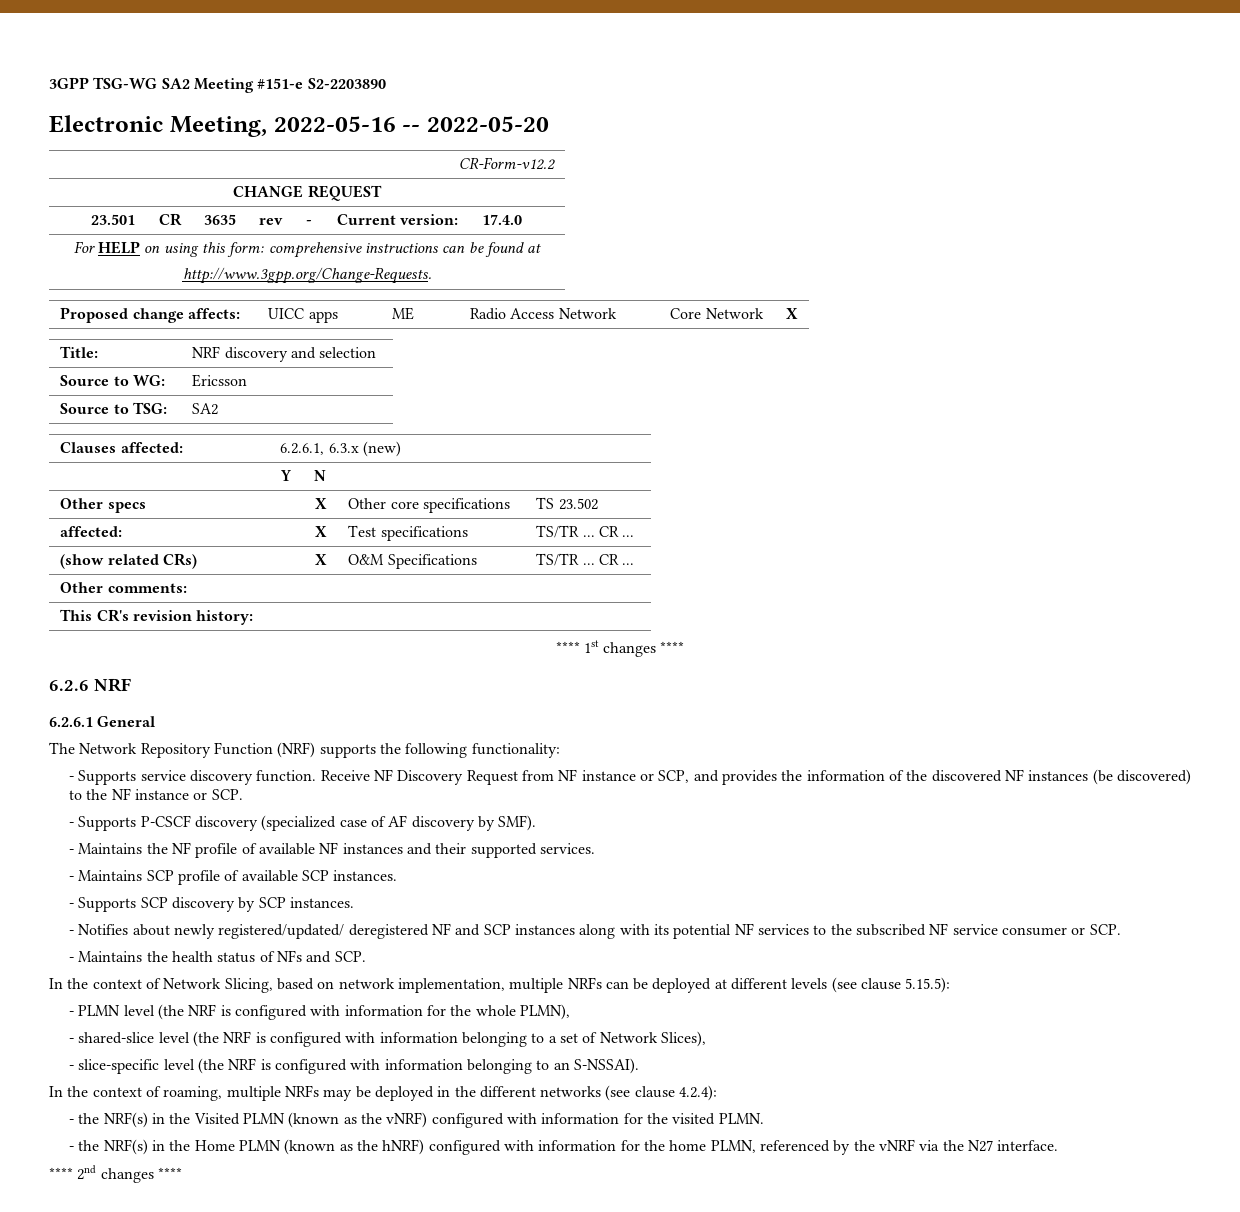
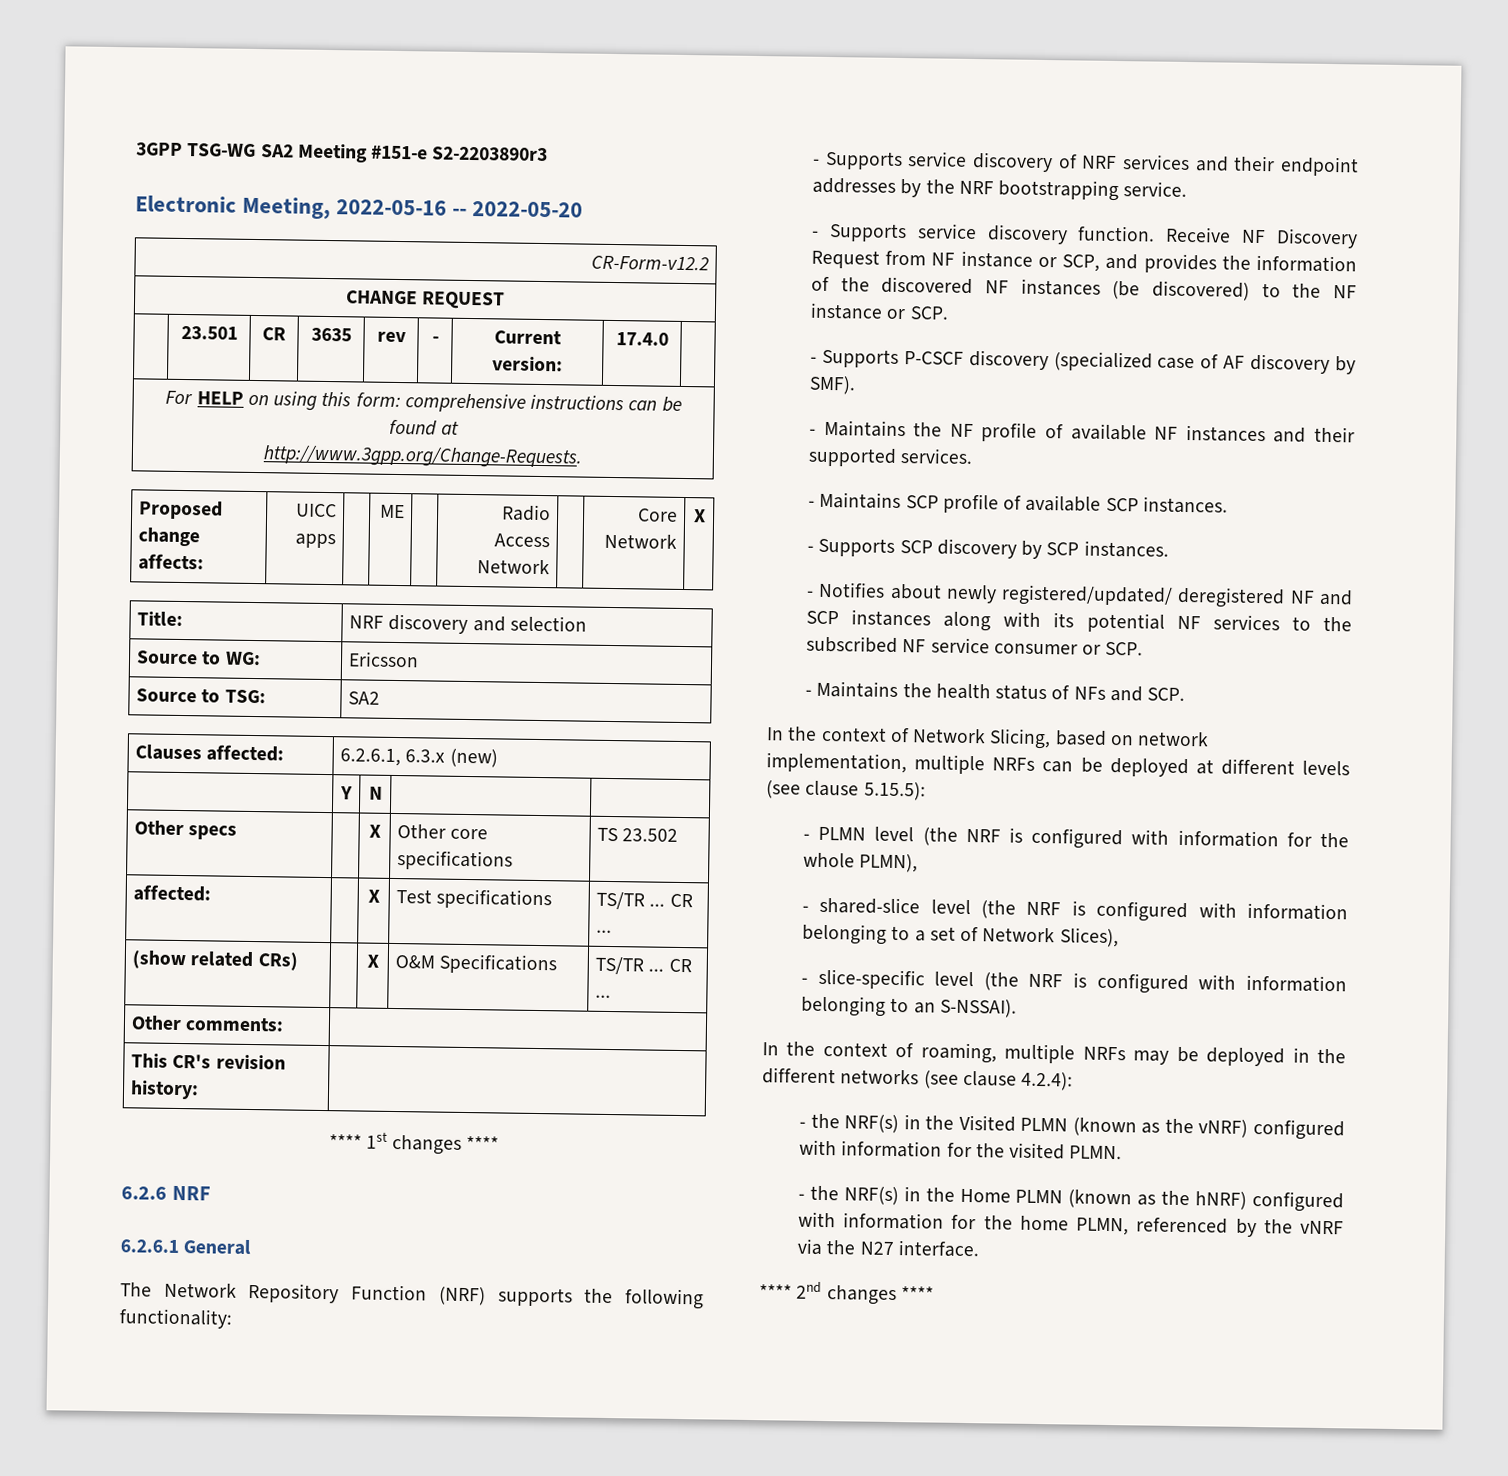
- 3GPP TSG-WG SA2 Meeting #151-e S2-2203890
+ 3GPP TSG-WG SA2 Meeting #151-e S2-2203890r3
+ - Supports service discovery of NRF services and their endpoint addresses by the NRF bootstrapping service.

